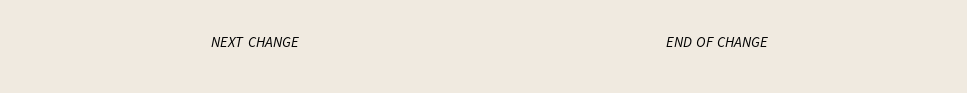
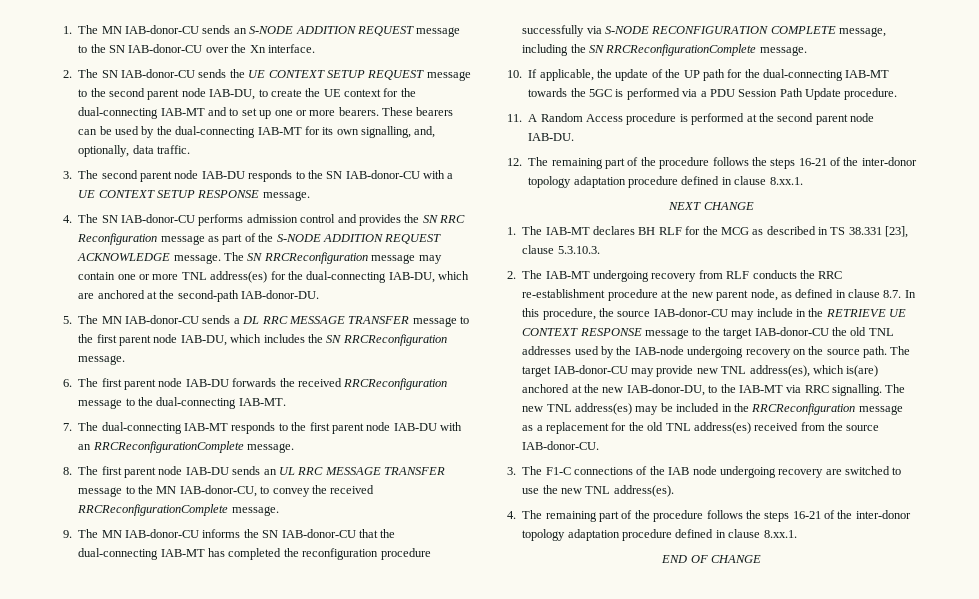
+ 1. The MN IAB-donor-CU sends an S-NODE ADDITION REQUEST message to the SN IAB-donor-CU over the Xn interface.
+ 2. The SN IAB-donor-CU sends the UE CONTEXT SETUP REQUEST message to the second parent node IAB-DU, to create the UE context for the dual-connecting IAB-MT and to set up one or more bearers. These bearers can be used by the dual-connecting IAB-MT for its own signalling, and, optionally, data traffic.
+ 3. The second parent node IAB-DU responds to the SN IAB-donor-CU with a UE CONTEXT SETUP RESPONSE message.
+ 4. The SN IAB-donor-CU performs admission control and provides the SN RRC Reconfiguration message as part of the S-NODE ADDITION REQUEST ACKNOWLEDGE message. The SN RRCReconfiguration message may contain one or more TNL address(es) for the dual-connecting IAB-DU, which are anchored at the second-path IAB-donor-DU.
+ 5. The MN IAB-donor-CU sends a DL RRC MESSAGE TRANSFER message to the first parent node IAB-DU, which includes the SN RRCReconfiguration message.
+ 6. The first parent node IAB-DU forwards the received RRCReconfiguration message to the dual-connecting IAB-MT.
+ 7. The dual-connecting IAB-MT responds to the first parent node IAB-DU with an RRCReconfigurationComplete message.
+ 8. The first parent node IAB-DU sends an UL RRC MESSAGE TRANSFER message to the MN IAB-donor-CU, to convey the received RRCReconfigurationComplete message.
+ 9. The MN IAB-donor-CU informs the SN IAB-donor-CU that the dual-connecting IAB-MT has completed the reconfiguration procedure successfully via S-NODE RECONFIGURATION COMPLETE message, including the SN RRCReconfigurationComplete message.
+ 10. If applicable, the update of the UP path for the dual-connecting IAB-MT towards the 5GC is performed via a PDU Session Path Update procedure.
+ 11. A Random Access procedure is performed at the second parent node IAB-DU.
+ 12. The remaining part of the procedure follows the steps 16-21 of the inter-donor topology adaptation procedure defined in clause 8.xx.1.
  NEXT CHANGE
+ 1. The IAB-MT declares BH RLF for the MCG as described in TS 38.331 [23], clause 5.3.10.3.
+ 2. The IAB-MT undergoing recovery from RLF conducts the RRC re-establishment procedure at the new parent node, as defined in clause 8.7. In this procedure, the source IAB-donor-CU may include in the RETRIEVE UE CONTEXT RESPONSE message to the target IAB-donor-CU the old TNL addresses used by the IAB-node undergoing recovery on the source path. The target IAB-donor-CU may provide new TNL address(es), which is(are) anchored at the new IAB-donor-DU, to the IAB-MT via RRC signalling. The new TNL address(es) may be included in the RRCReconfiguration message as a replacement for the old TNL address(es) received from the source IAB-donor-CU.
+ 3. The F1-C connections of the IAB node undergoing recovery are switched to use the new TNL address(es).
+ 4. The remaining part of the procedure follows the steps 16-21 of the inter-donor topology adaptation procedure defined in clause 8.xx.1.

